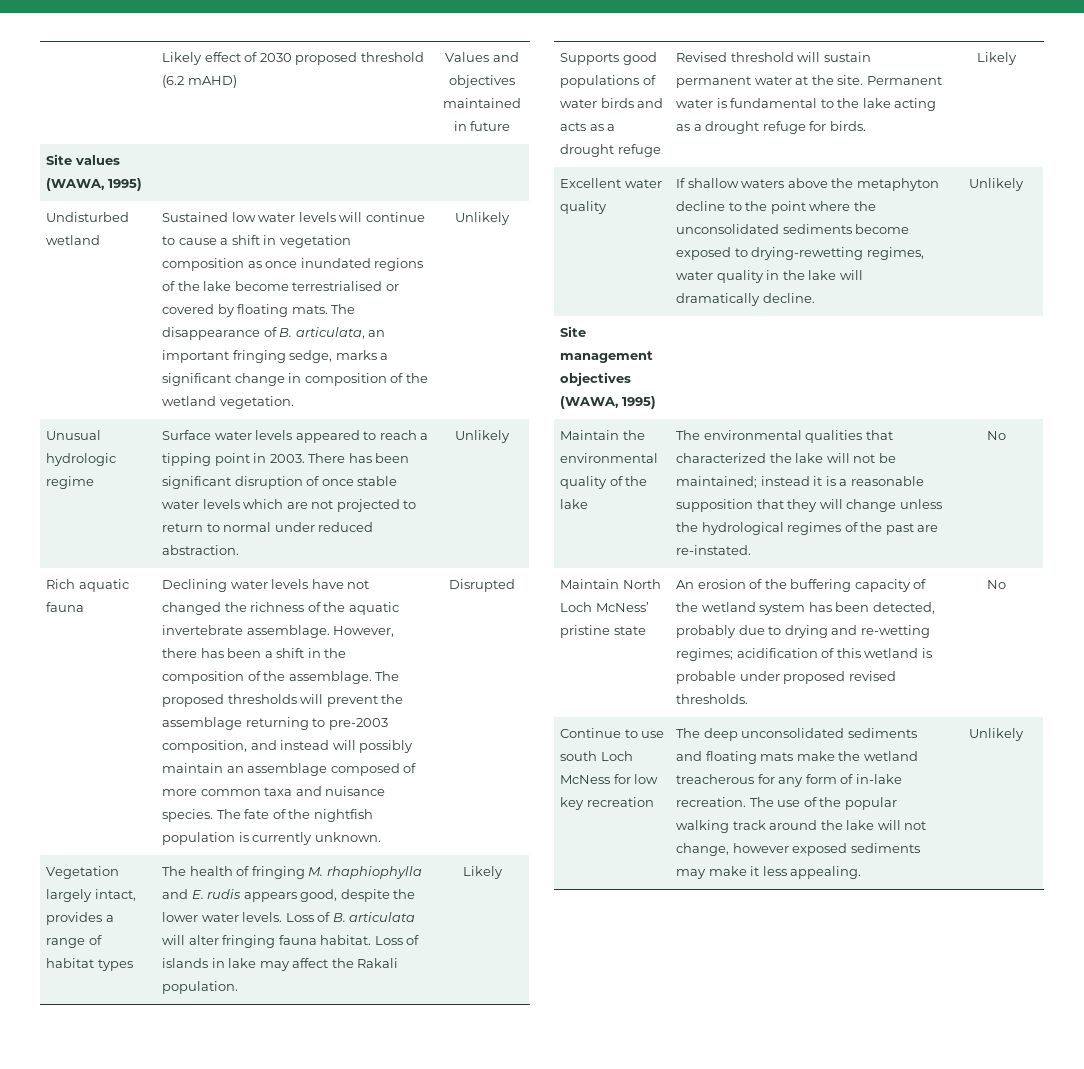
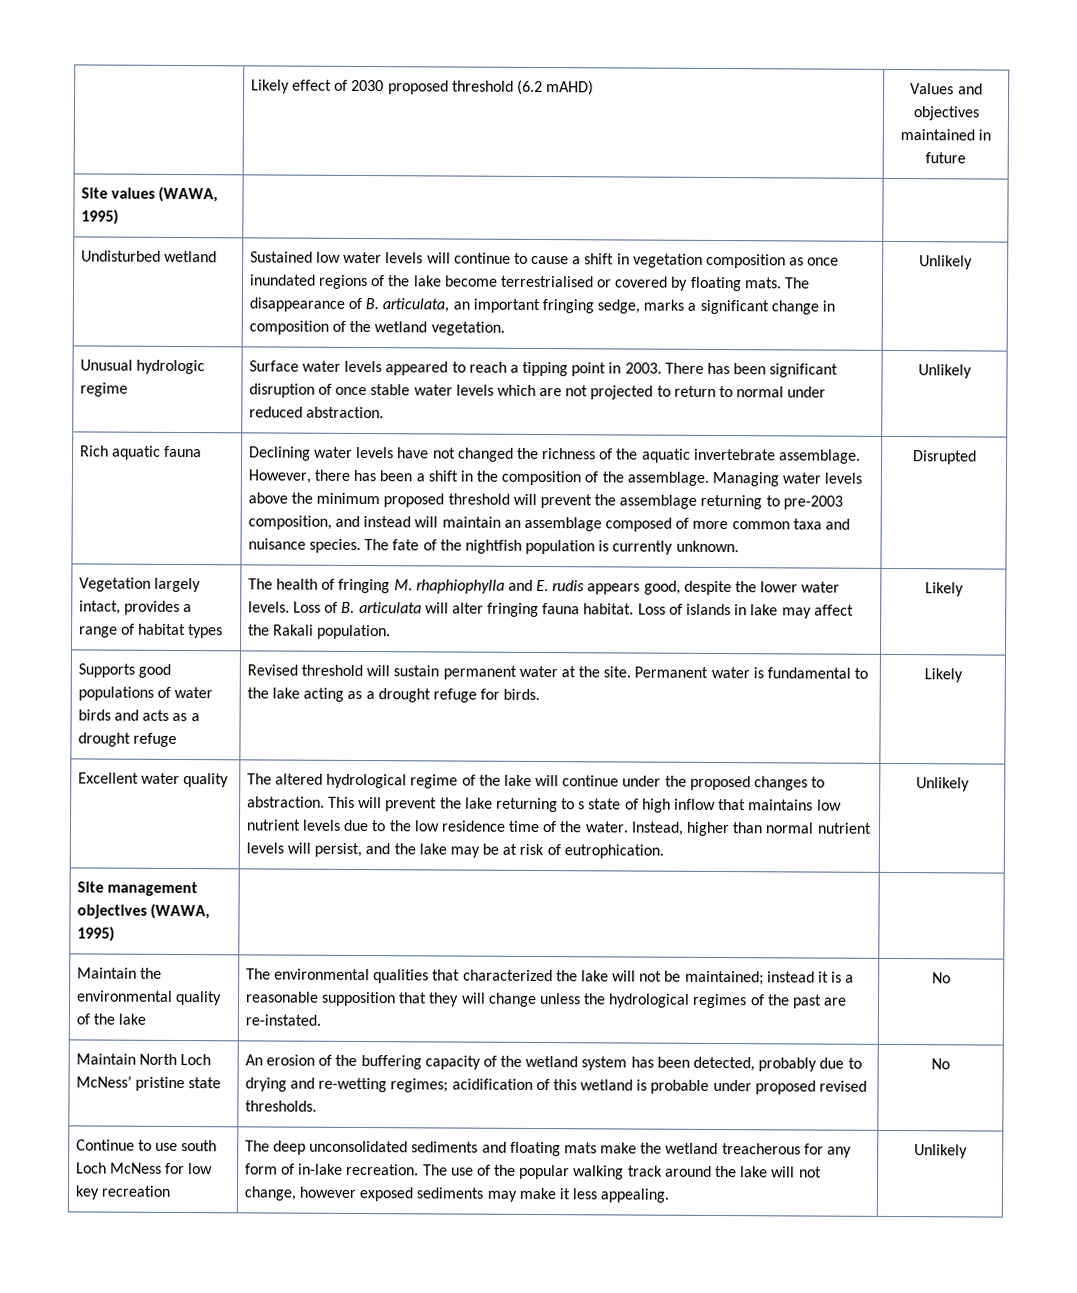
- The proposed thresholds will prevent the assemblage returning to pre-2003 composition, and instead will possibly maintain an assemblage composed of more common taxa and nuisance species.
+ Managing water levels above the minimum proposed threshold will prevent the assemblage returning to pre-2003 composition, and instead will maintain an assemblage composed of more common taxa and nuisance species.
- If shallow waters above the metaphyton decline to the point where the unconsolidated sediments become exposed to drying-rewetting regimes, water quality in the lake will dramatically decline.
+ The altered hydrological regime of the lake will continue under the proposed changes to abstraction. This will prevent the lake returning to s state of high inflow that maintains low nutrient levels due to the low residence time of the water. Instead, higher than normal nutrient levels will persist, and the lake may be at risk of eutrophication.

